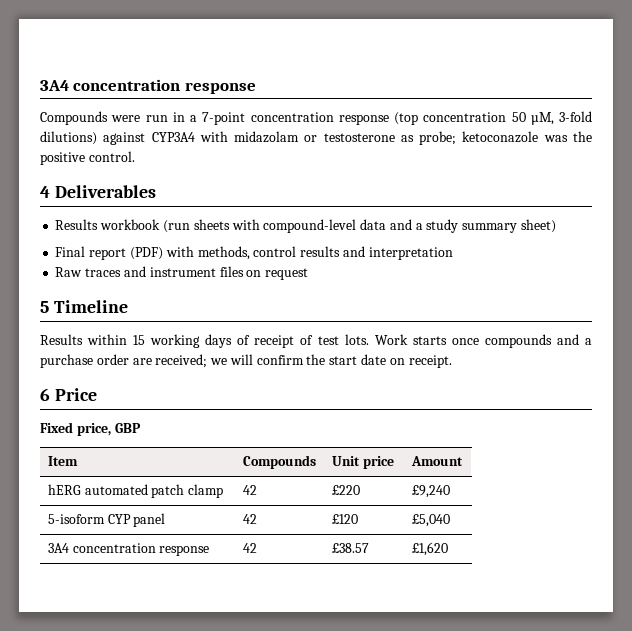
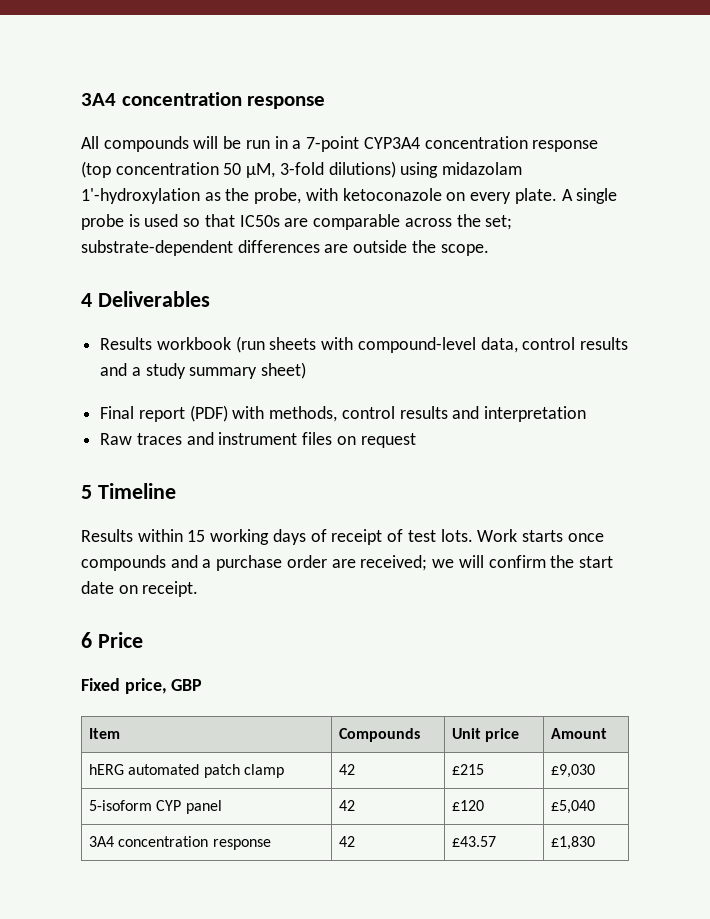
- Compounds were run in a 7-point concentration response (top concentration 50 µM, 3-fold dilutions) against CYP3A4 with midazolam or testosterone as probe; ketoconazole was the positive control.
+ All compounds will be run in a 7-point CYP3A4 concentration response (top concentration 50 µM, 3-fold dilutions) using midazolam 1'-hydroxylation as the probe, with ketoconazole on every plate. A single probe is used so that IC50s are comparable across the set; substrate-dependent differences are outside the scope.
- Results workbook (run sheets with compound-level data and a study summary sheet)
+ Results workbook (run sheets with compound-level data, control results and a study summary sheet)
- hERG automated patch clamp | 42 | £220 | £9,240
+ hERG automated patch clamp | 42 | £215 | £9,030
- 3A4 concentration response | 42 | £38.57 | £1,620
+ 3A4 concentration response | 42 | £43.57 | £1,830

